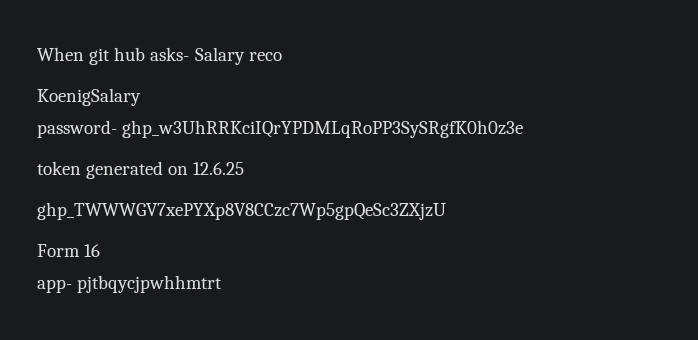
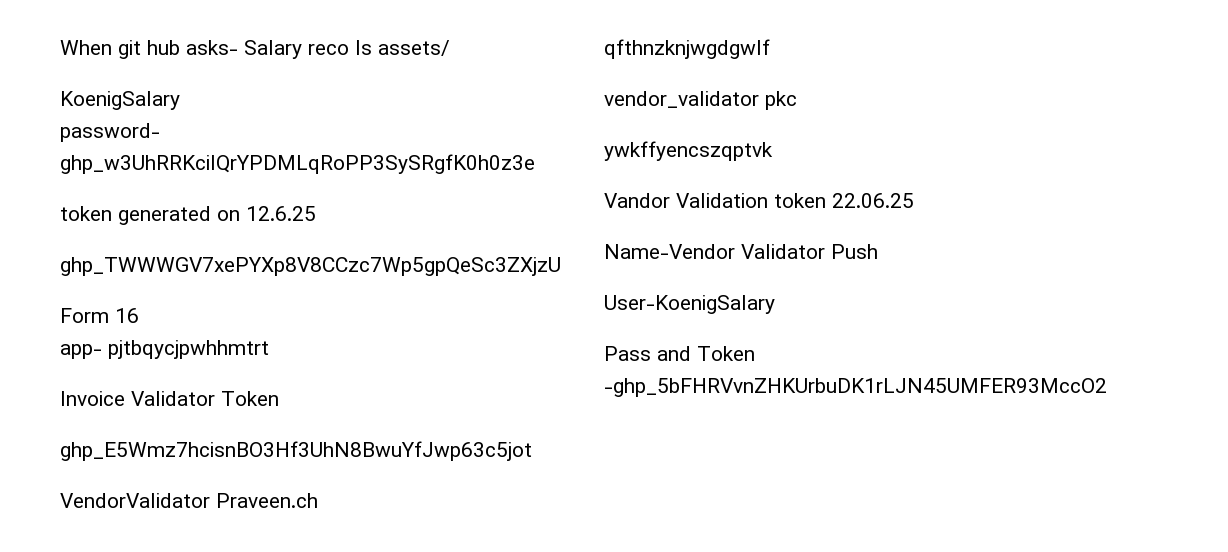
- When git hub asks- Salary reco
+ When git hub asks- Salary reco ls assets/
+ Invoice Validator Token
+ 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
+ VendorValidator Praveen.ch
+ qfthnzknjwgdgwlf
+ vendor_validator pkc
+ ywkffyencszqptvk
+ Vandor Validation token 22.06.25
+ Name-Vendor Validator Push
+ User-KoenigSalary
+ Pass and Token -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

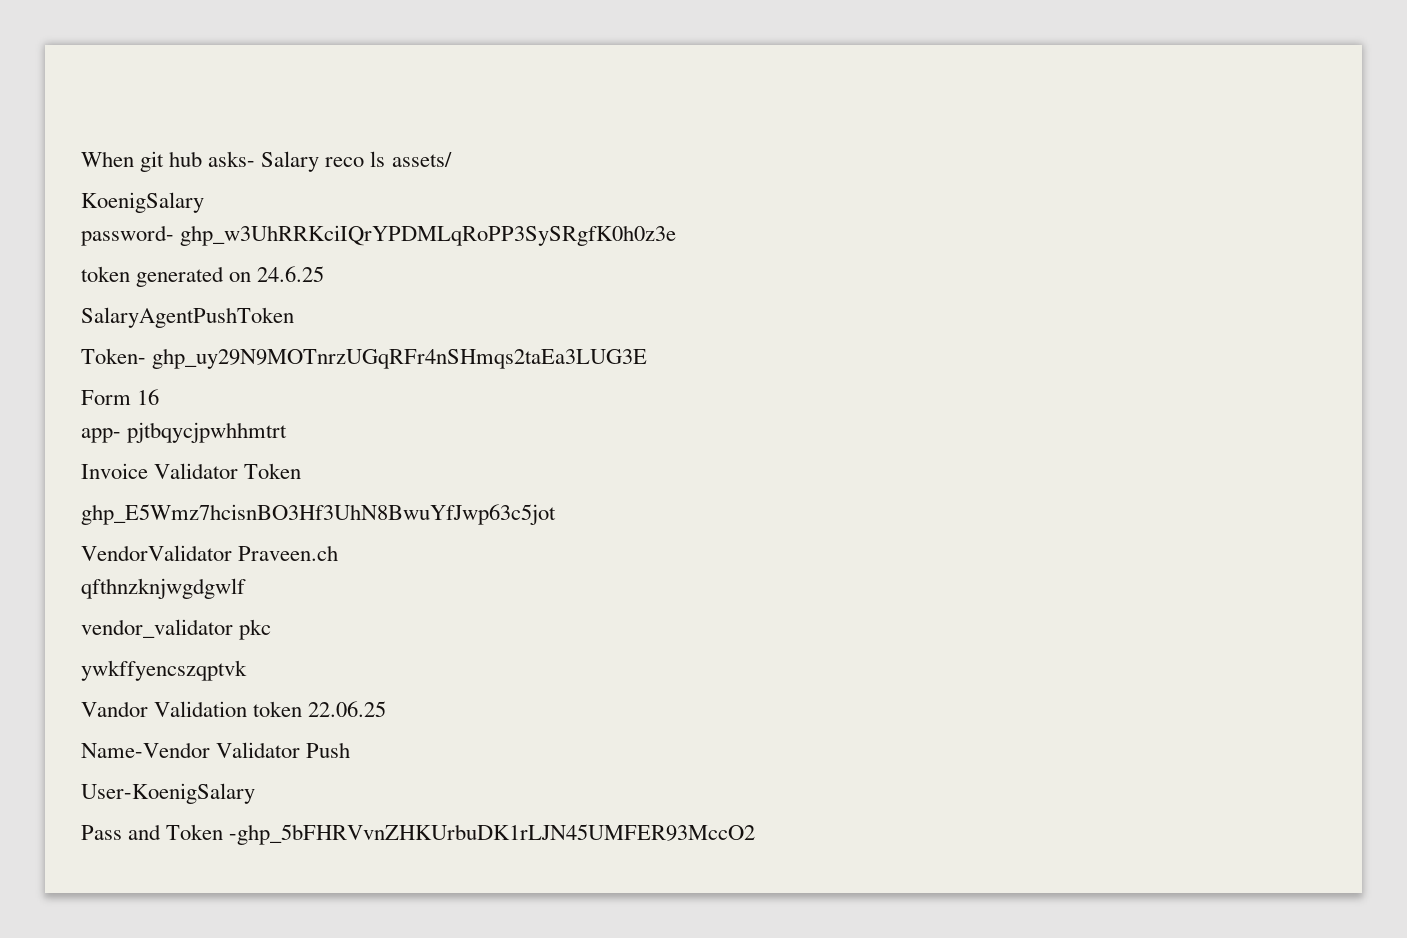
- token generated on 12.6.25
- 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
+ token generated on 24.6.25
+ SalaryAgentPushToken
+ Token- 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

